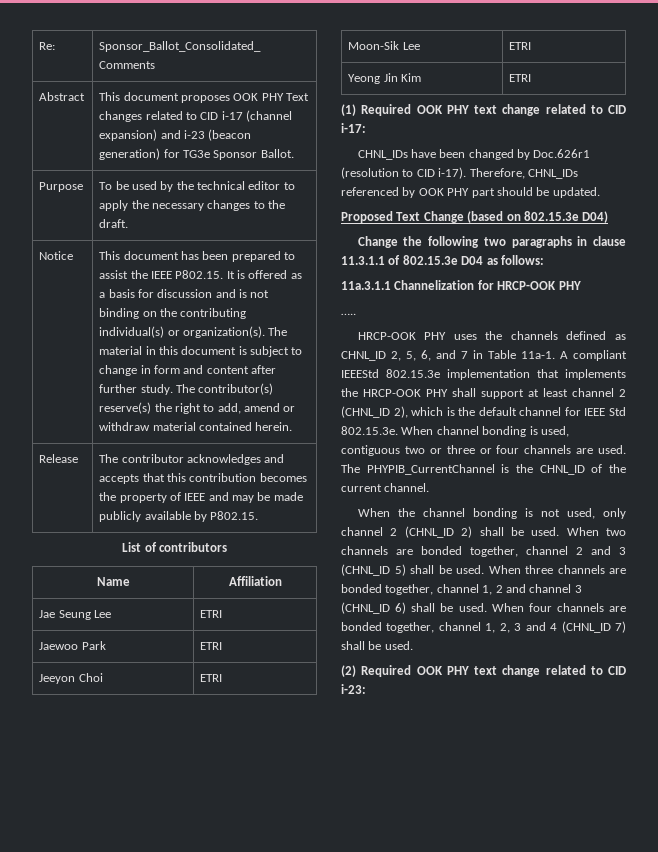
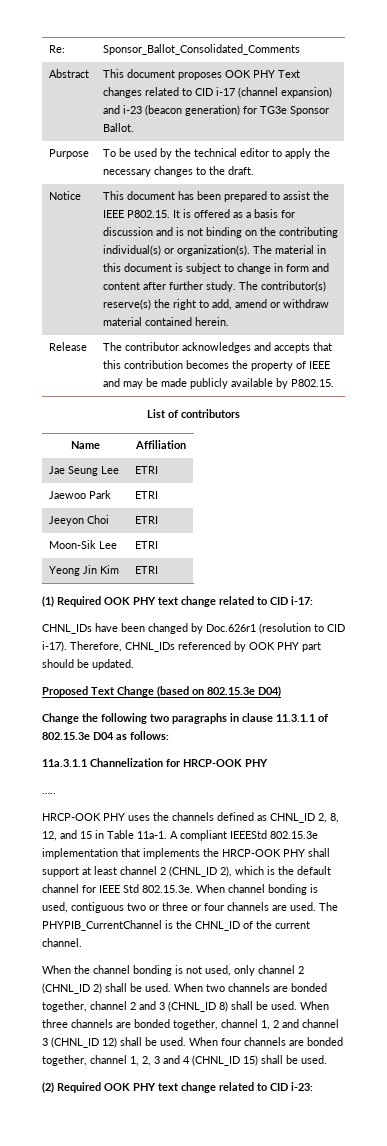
- HRCP-OOK PHY uses the channels defined as CHNL_ID 2, 5, 6, and 7 in Table 11a-1.
+ HRCP-OOK PHY uses the channels defined as CHNL_ID 2, 8, 12, and 15 in Table 11a-1.
- When two channels are bonded together, channel 2 and 3 (CHNL_ID 5) shall be used.
+ When two channels are bonded together, channel 2 and 3 (CHNL_ID 8) shall be used.
- When three channels are bonded together, channel 1, 2 and channel 3 (CHNL_ID 6) shall be used.
+ When three channels are bonded together, channel 1, 2 and channel 3 (CHNL_ID 12) shall be used.
- When four channels are bonded together, channel 1, 2, 3 and 4 (CHNL_ID 7) shall be used.
+ When four channels are bonded together, channel 1, 2, 3 and 4 (CHNL_ID 15) shall be used.

